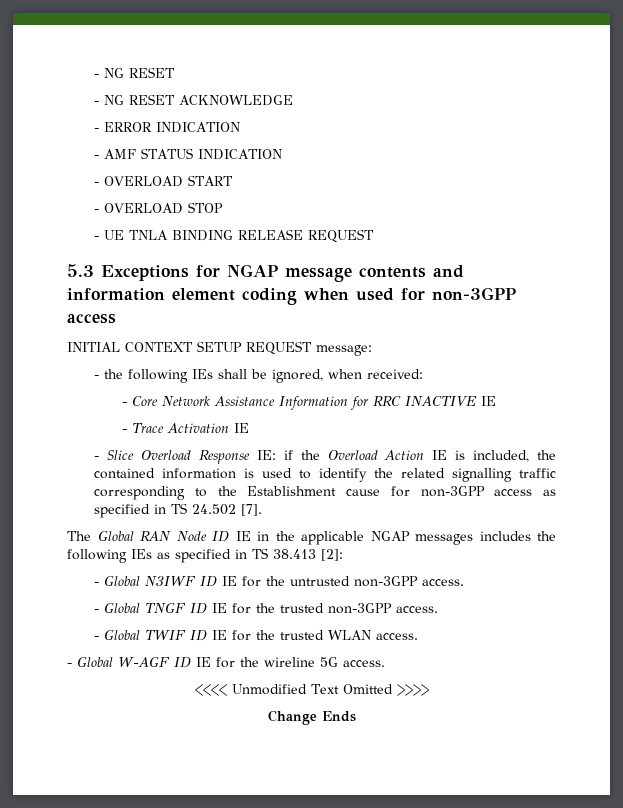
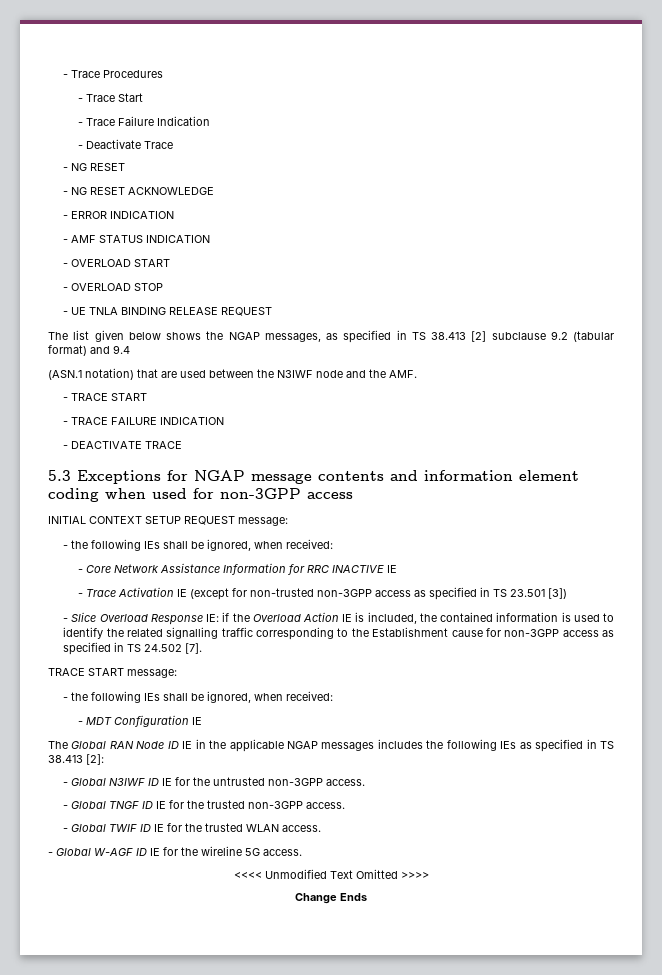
+ - Trace Procedures
+ - Trace Start
+ - Trace Failure Indication
+ - Deactivate Trace
+ The list given below shows the NGAP messages, as specified in TS 38.413 [2] subclause 9.2 (tabular format) and 9.4
+ (ASN.1 notation) that are used between the N3IWF node and the AMF.
+ - TRACE START
+ - TRACE FAILURE INDICATION
+ - DEACTIVATE TRACE
- - Trace Activation IE
+ - Trace Activation IE (except for non-trusted non-3GPP access as specified in TS 23.501 [3])
+ TRACE START message:
+ - the following IEs shall be ignored, when received:
+ - MDT Configuration IE

